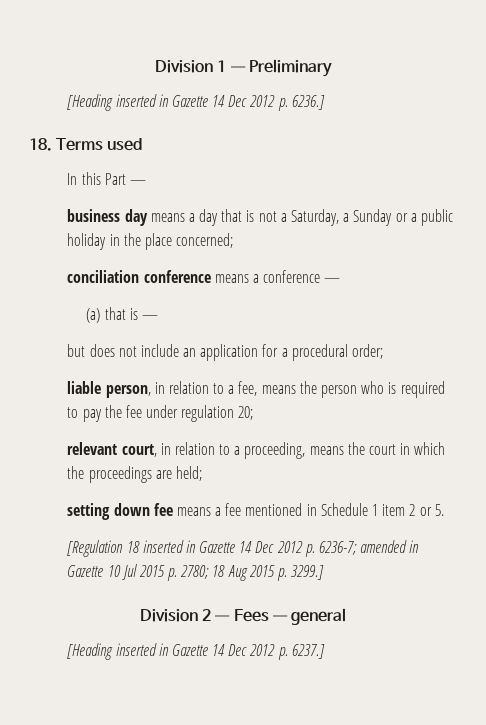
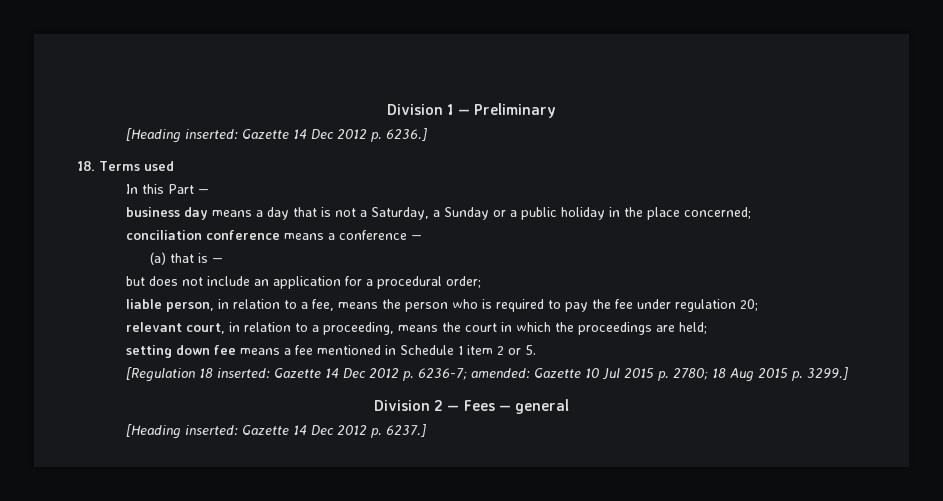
- [Heading inserted in Gazette 14 Dec 2012 p. 6236.]
+ [Heading inserted: Gazette 14 Dec 2012 p. 6236.]
- [Regulation 18 inserted in Gazette 14 Dec 2012 p. 6236-7; amended in Gazette 10 Jul 2015 p. 2780; 18 Aug 2015 p. 3299.]
+ [Regulation 18 inserted: Gazette 14 Dec 2012 p. 6236-7; amended: Gazette 10 Jul 2015 p. 2780; 18 Aug 2015 p. 3299.]
- [Heading inserted in Gazette 14 Dec 2012 p. 6237.]
+ [Heading inserted: Gazette 14 Dec 2012 p. 6237.]

